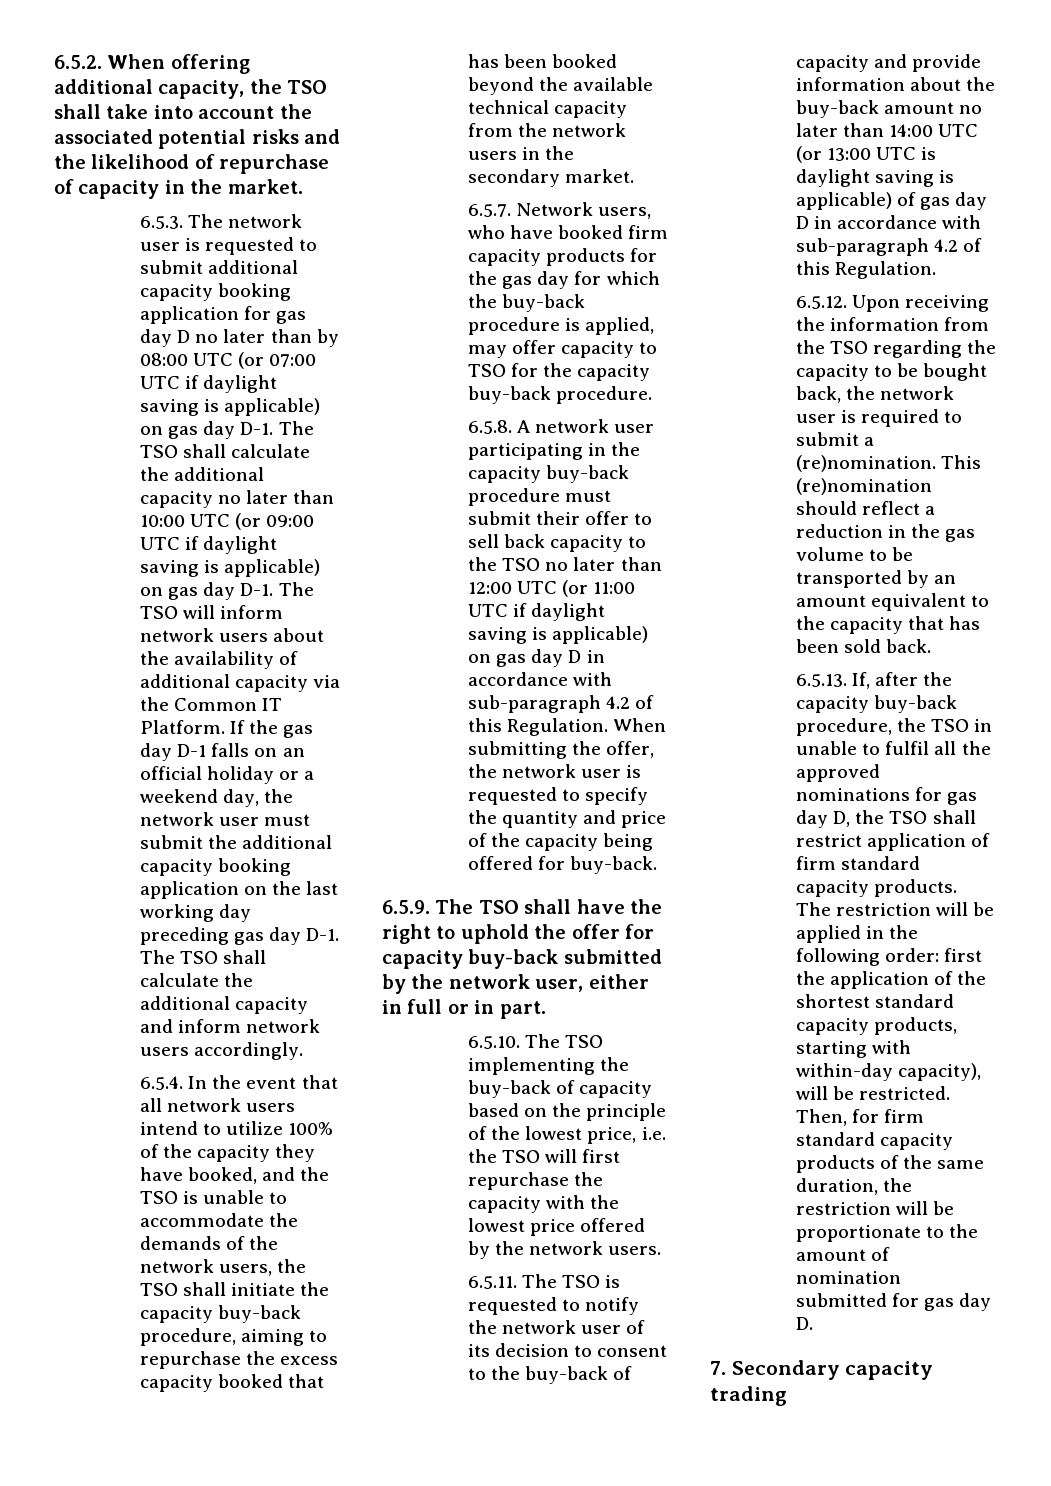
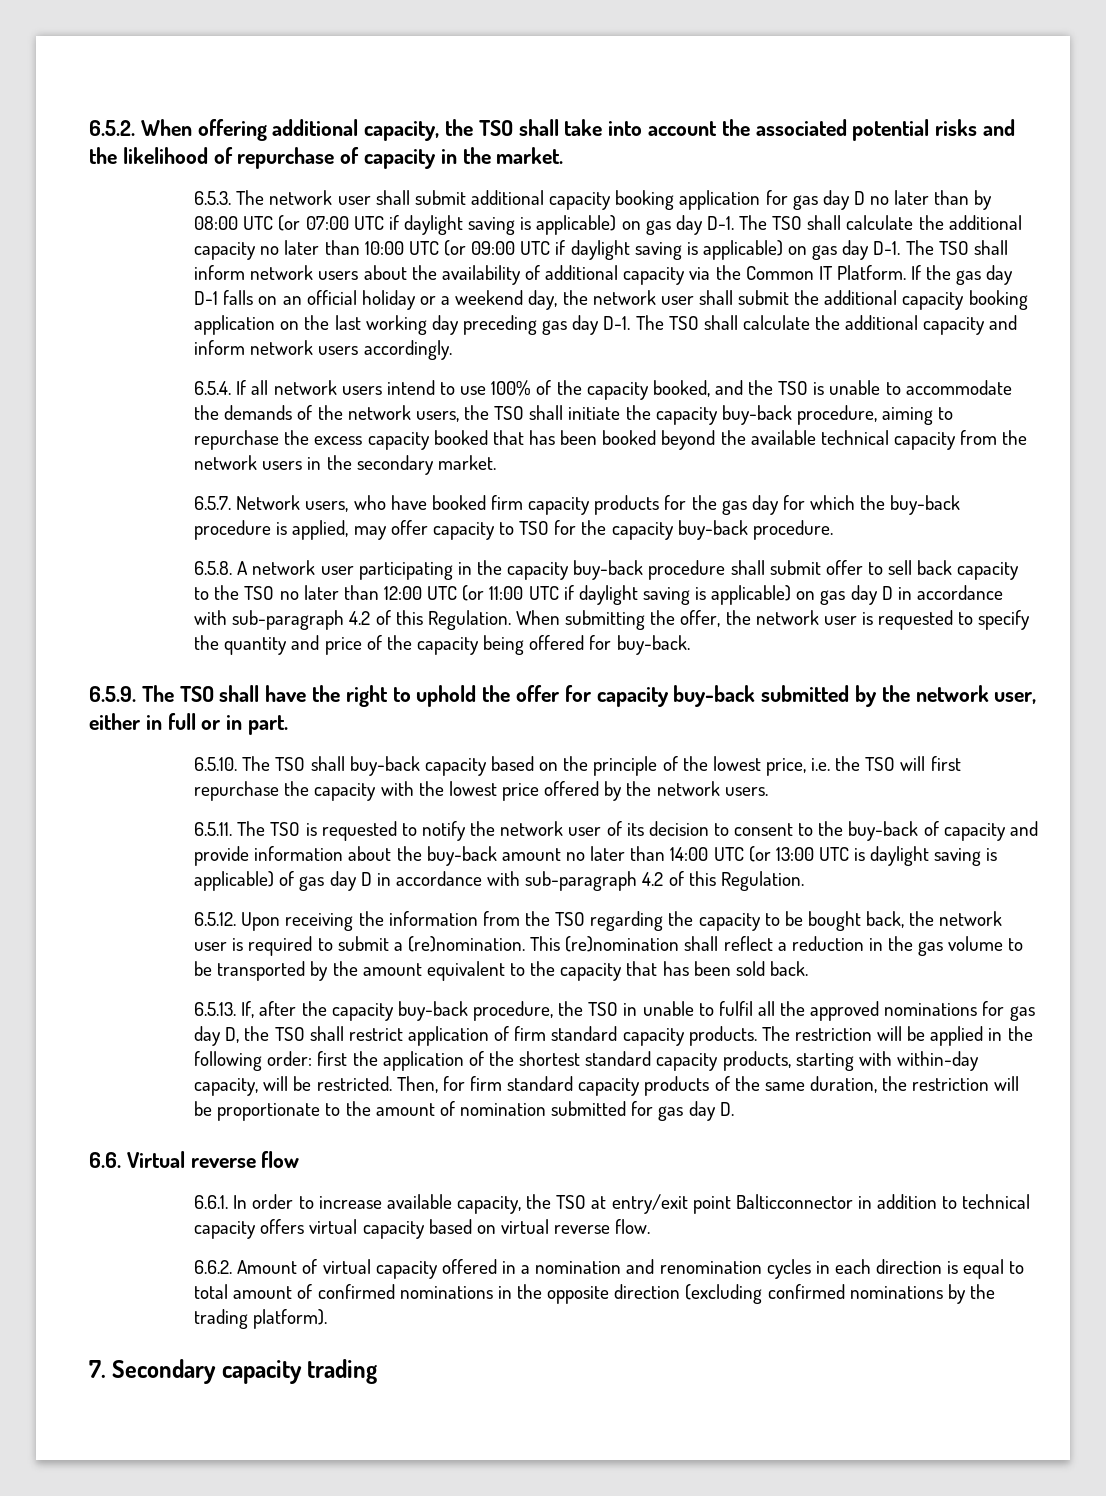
- 6.5.3. The network user is requested to submit additional capacity booking application for gas day D no later than by 08:00 UTC (or 07:00 UTC if daylight saving is applicable) on gas day D-1. The TSO shall calculate the additional capacity no later than 10:00 UTC (or 09:00 UTC if daylight saving is applicable) on gas day D-1. The TSO will inform network users about the availability of additional capacity via the Common IT Platform.
+ 6.5.3. The network user shall submit additional capacity booking application for gas day D no later than by 08:00 UTC (or 07:00 UTC if daylight saving is applicable) on gas day D-1. The TSO shall calculate the additional capacity no later than 10:00 UTC (or 09:00 UTC if daylight saving is applicable) on gas day D-1. The TSO shall inform network users about the availability of additional capacity via the Common IT Platform.
- If the gas day D-1 falls on an official holiday or a weekend day, the network user must submit the additional capacity booking application on the last working day preceding gas day D-1. The TSO shall calculate the additional capacity and inform network users accordingly.
+ If the gas day D-1 falls on an official holiday or a weekend day, the network user shall submit the additional capacity booking application on the last working day preceding gas day D-1. The TSO shall calculate the additional capacity and inform network users accordingly.
- 6.5.4. In the event that all network users intend to utilize 100% of the capacity they have booked, and the TSO is unable to accommodate the demands of the network users, the TSO shall initiate the capacity buy-back procedure, aiming to repurchase the excess capacity booked that has been booked beyond the available technical capacity from the network users in the secondary market.
+ 6.5.4. If all network users intend to use 100% of the capacity booked, and the TSO is unable to accommodate the demands of the network users, the TSO shall initiate the capacity buy-back procedure, aiming to repurchase the excess capacity booked that has been booked beyond the available technical capacity from the network users in the secondary market.
- 6.5.8. A network user participating in the capacity buy-back procedure must submit their offer to sell back capacity to the TSO no later than 12:00 UTC (or 11:00 UTC if daylight saving is applicable) on gas day D in accordance with sub-paragraph 4.2 of this Regulation.
+ 6.5.8. A network user participating in the capacity buy-back procedure shall submit offer to sell back capacity to the TSO no later than 12:00 UTC (or 11:00 UTC if daylight saving is applicable) on gas day D in accordance with sub-paragraph 4.2 of this Regulation.
- 6.5.10. The TSO implementing the buy-back of capacity based on the principle of the lowest price, i.e. the TSO will first repurchase the capacity with the lowest price offered by the network users.
+ 6.5.10. The TSO shall buy-back capacity based on the principle of the lowest price, i.e. the TSO will first repurchase the capacity with the lowest price offered by the network users.
- This (re)nomination should reflect a reduction in the gas volume to be transported by an amount equivalent to the capacity that has been sold back.
+ This (re)nomination shall reflect a reduction in the gas volume to be transported by the amount equivalent to the capacity that has been sold back.
- The restriction will be applied in the following order: first the application of the shortest standard capacity products, starting with within-day capacity), will be restricted.
+ The restriction will be applied in the following order: first the application of the shortest standard capacity products, starting with within-day capacity, will be restricted.
+ 6.6. Virtual reverse flow
+ 6.6.1. In order to increase available capacity, the TSO at entry/exit point Balticconnector in addition to technical capacity offers virtual capacity based on virtual reverse flow.
+ 6.6.2. Amount of virtual capacity offered in a nomination and renomination cycles in each direction is equal to total amount of confirmed nominations in the opposite direction (excluding confirmed nominations by the trading platform).

